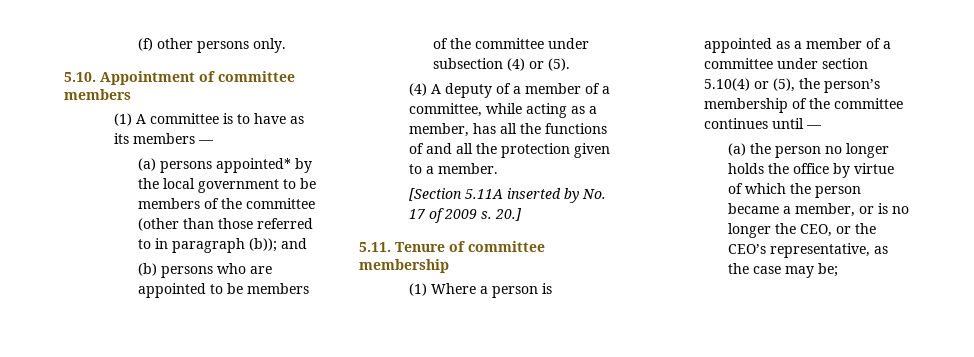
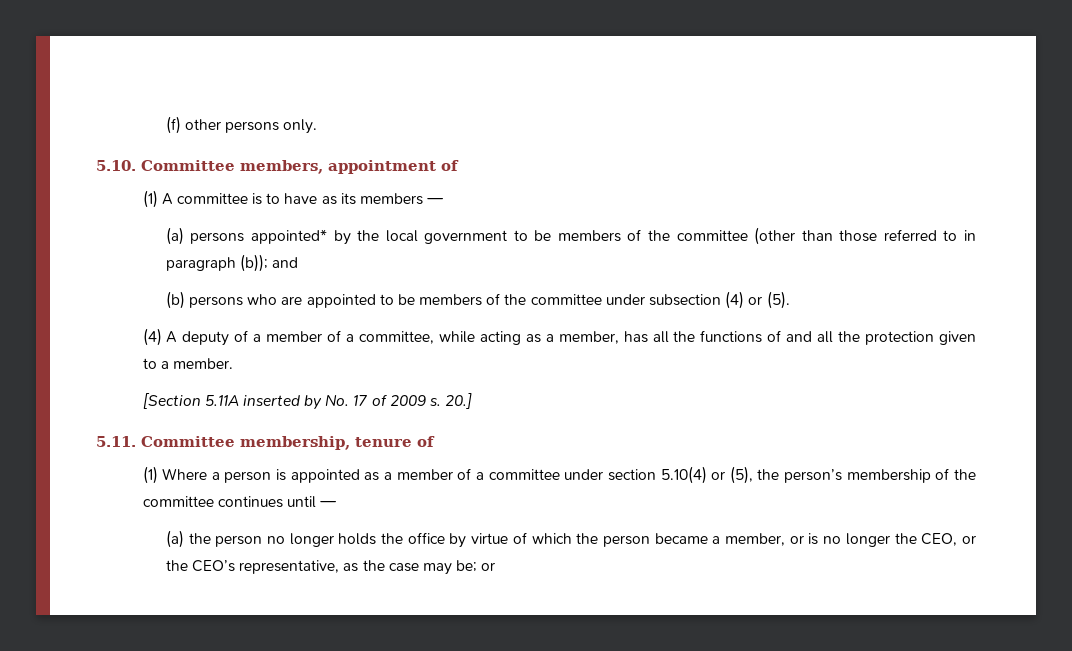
- 5.10. Appointment of committee members
+ 5.10. Committee members, appointment of
- 5.11. Tenure of committee membership
+ 5.11. Committee membership, tenure of
- (a) the person no longer holds the office by virtue of which the person became a member, or is no longer the CEO, or the CEO’s representative, as the case may be;
+ (a) the person no longer holds the office by virtue of which the person became a member, or is no longer the CEO, or the CEO’s representative, as the case may be; or

